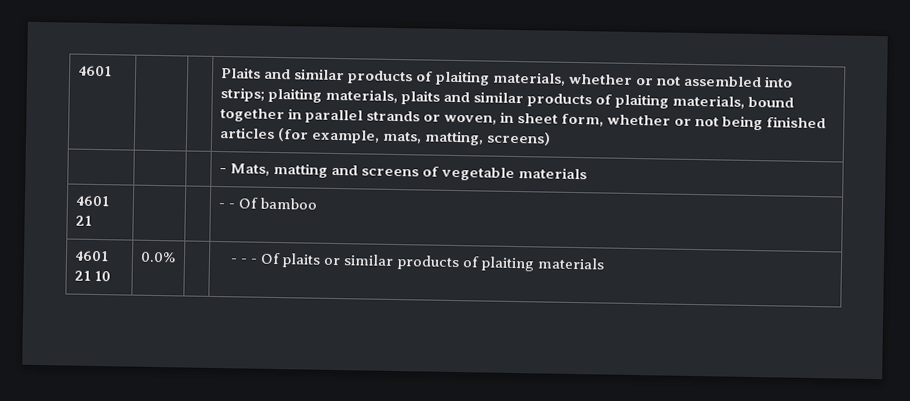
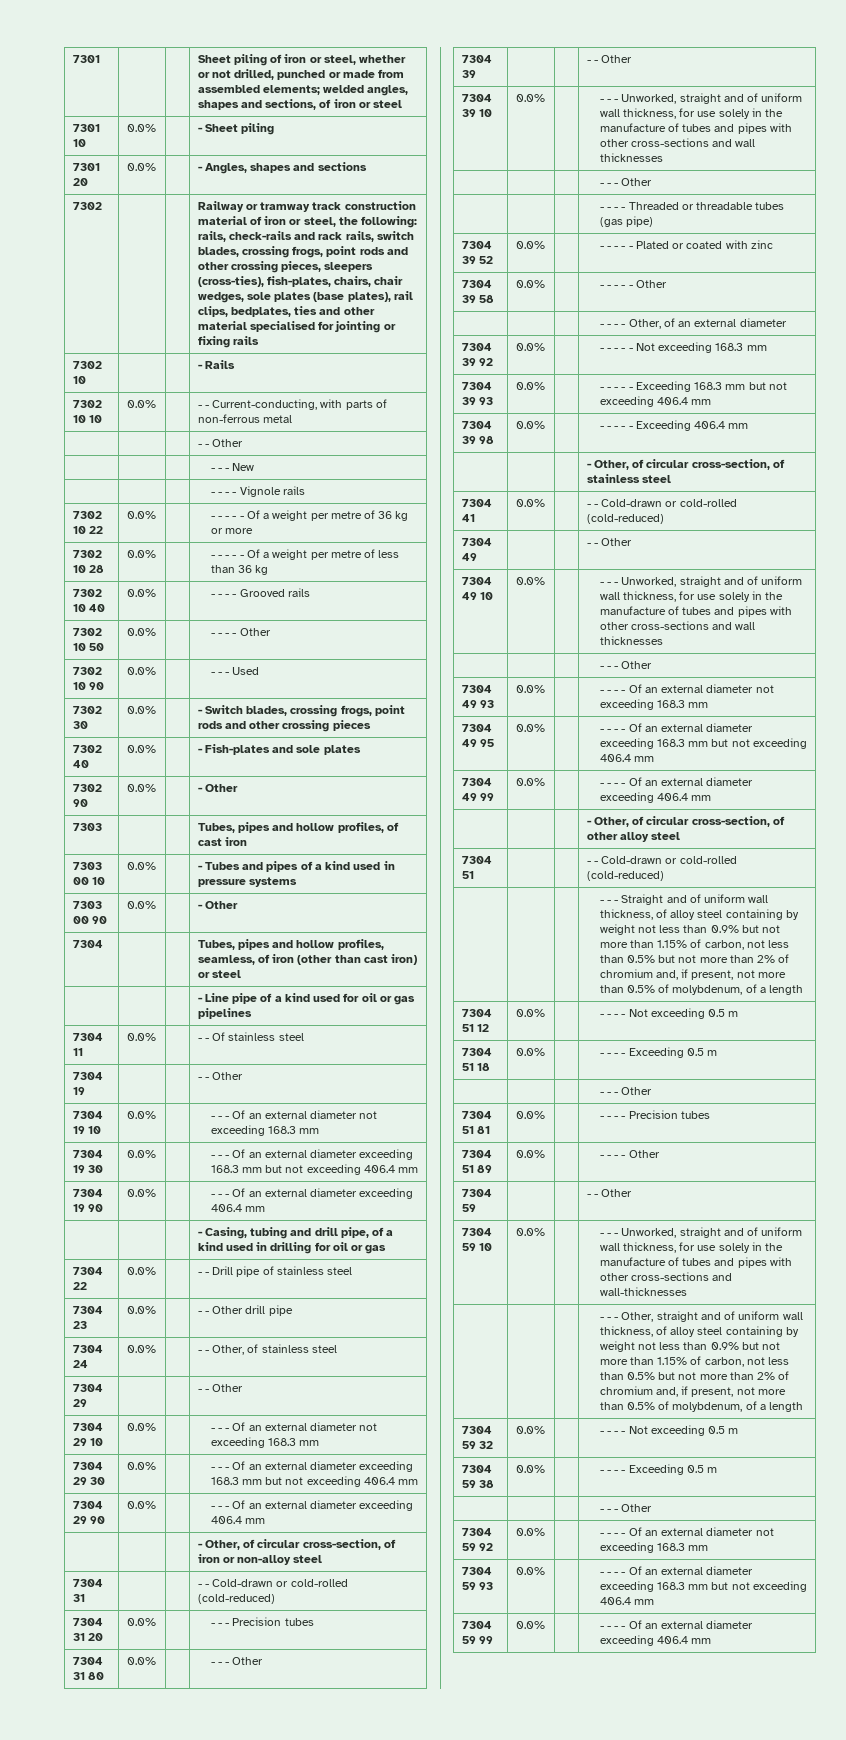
- 4601 | | | Plaits and similar products of plaiting materials, whether or not assembled into strips; plaiting materials, plaits and similar products of plaiting materials, bound together in parallel strands or woven, in sheet form, whether or not being finished articles (for example, mats, matting, screens)
- | | | - Mats, matting and screens of vegetable materials
- 4601 21 | | | - - Of bamboo
- 4601 21 10 | 0.0% | | - - - Of plaits or similar products of plaiting materials
+ 7301 | | | Sheet piling of iron or steel, whether or not drilled, punched or made from assembled elements; welded angles, shapes and sections, of iron or steel
+ 7301 10 | 0.0% | | - Sheet piling
+ 7301 20 | 0.0% | | - Angles, shapes and sections
+ 7302 | | | Railway or tramway track construction material of iron or steel, the following: rails, check-rails and rack rails, switch blades, crossing frogs, point rods and other crossing pieces, sleepers (cross-ties), fish-plates, chairs, chair wedges, sole plates (base plates), rail clips, bedplates, ties and other material specialised for jointing or fixing rails
+ 7302 10 | | | - Rails
+ 7302 10 10 | 0.0% | | - - Current-conducting, with parts of non-ferrous metal
+ | | | - - Other
+ | | | - - - New
+ | | | - - - - Vignole rails
+ 7302 10 22 | 0.0% | | - - - - - Of a weight per metre of 36 kg or more
+ 7302 10 28 | 0.0% | | - - - - - Of a weight per metre of less than 36 kg
+ 7302 10 40 | 0.0% | | - - - - Grooved rails
+ 7302 10 50 | 0.0% | | - - - - Other
+ 7302 10 90 | 0.0% | | - - - Used
+ 7302 30 | 0.0% | | - Switch blades, crossing frogs, point rods and other crossing pieces
+ 7302 40 | 0.0% | | - Fish-plates and sole plates
+ 7302 90 | 0.0% | | - Other
+ 7303 | | | Tubes, pipes and hollow profiles, of cast iron
+ 7303 00 10 | 0.0% | | - Tubes and pipes of a kind used in pressure systems
+ 7303 00 90 | 0.0% | | - Other
+ 7304 | | | Tubes, pipes and hollow profiles, seamless, of iron (other than cast iron) or steel
+ | | | - Line pipe of a kind used for oil or gas pipelines
+ 7304 11 | 0.0% | | - - Of stainless steel
+ 7304 19 | | | - - Other
+ 7304 19 10 | 0.0% | | - - - Of an external diameter not exceeding 168.3 mm
+ 7304 19 30 | 0.0% | | - - - Of an external diameter exceeding 168.3 mm but not exceeding 406.4 mm
+ 7304 19 90 | 0.0% | | - - - Of an external diameter exceeding 406.4 mm
+ | | | - Casing, tubing and drill pipe, of a kind used in drilling for oil or gas
+ 7304 22 | 0.0% | | - - Drill pipe of stainless steel
+ 7304 23 | 0.0% | | - - Other drill pipe
+ 7304 24 | 0.0% | | - - Other, of stainless steel
+ 7304 29 | | | - - Other
+ 7304 29 10 | 0.0% | | - - - Of an external diameter not exceeding 168.3 mm
+ 7304 29 30 | 0.0% | | - - - Of an external diameter exceeding 168.3 mm but not exceeding 406.4 mm
+ 7304 29 90 | 0.0% | | - - - Of an external diameter exceeding 406.4 mm
+ | | | - Other, of circular cross-section, of iron or non-alloy steel
+ 7304 31 | | | - - Cold-drawn or cold-rolled (cold-reduced)
+ 7304 31 20 | 0.0% | | - - - Precision tubes
+ 7304 31 80 | 0.0% | | - - - Other
+ 7304 39 | | | - - Other
+ 7304 39 10 | 0.0% | | - - - Unworked, straight and of uniform wall thickness, for use solely in the manufacture of tubes and pipes with other cross-sections and wall thicknesses
+ | | | - - - Other
+ | | | - - - - Threaded or threadable tubes (gas pipe)
+ 7304 39 52 | 0.0% | | - - - - - Plated or coated with zinc
+ 7304 39 58 | 0.0% | | - - - - - Other
+ | | | - - - - Other, of an external diameter
+ 7304 39 92 | 0.0% | | - - - - - Not exceeding 168.3 mm
+ 7304 39 93 | 0.0% | | - - - - - Exceeding 168.3 mm but not exceeding 406.4 mm
+ 7304 39 98 | 0.0% | | - - - - - Exceeding 406.4 mm
+ | | | - Other, of circular cross-section, of stainless steel
+ 7304 41 | 0.0% | | - - Cold-drawn or cold-rolled (cold-reduced)
+ 7304 49 | | | - - Other
+ 7304 49 10 | 0.0% | | - - - Unworked, straight and of uniform wall thickness, for use solely in the manufacture of tubes and pipes with other cross-sections and wall thicknesses
+ | | | - - - Other
+ 7304 49 93 | 0.0% | | - - - - Of an external diameter not exceeding 168.3 mm
+ 7304 49 95 | 0.0% | | - - - - Of an external diameter exceeding 168.3 mm but not exceeding 406.4 mm
+ 7304 49 99 | 0.0% | | - - - - Of an external diameter exceeding 406.4 mm
+ | | | - Other, of circular cross-section, of other alloy steel
+ 7304 51 | | | - - Cold-drawn or cold-rolled (cold-reduced)
+ | | | - - - Straight and of uniform wall thickness, of alloy steel containing by weight not less than 0.9% but not more than 1.15% of carbon, not less than 0.5% but not more than 2% of chromium and, if present, not more than 0.5% of molybdenum, of a length
+ 7304 51 12 | 0.0% | | - - - - Not exceeding 0.5 m
+ 7304 51 18 | 0.0% | | - - - - Exceeding 0.5 m
+ | | | - - - Other
+ 7304 51 81 | 0.0% | | - - - - Precision tubes
+ 7304 51 89 | 0.0% | | - - - - Other
+ 7304 59 | | | - - Other
+ 7304 59 10 | 0.0% | | - - - Unworked, straight and of uniform wall thickness, for use solely in the manufacture of tubes and pipes with other cross-sections and wall-thicknesses
+ | | | - - - Other, straight and of uniform wall thickness, of alloy steel containing by weight not less than 0.9% but not more than 1.15% of carbon, not less than 0.5% but not more than 2% of chromium and, if present, not more than 0.5% of molybdenum, of a length
+ 7304 59 32 | 0.0% | | - - - - Not exceeding 0.5 m
+ 7304 59 38 | 0.0% | | - - - - Exceeding 0.5 m
+ | | | - - - Other
+ 7304 59 92 | 0.0% | | - - - - Of an external diameter not exceeding 168.3 mm
+ 7304 59 93 | 0.0% | | - - - - Of an external diameter exceeding 168.3 mm but not exceeding 406.4 mm
+ 7304 59 99 | 0.0% | | - - - - Of an external diameter exceeding 406.4 mm

